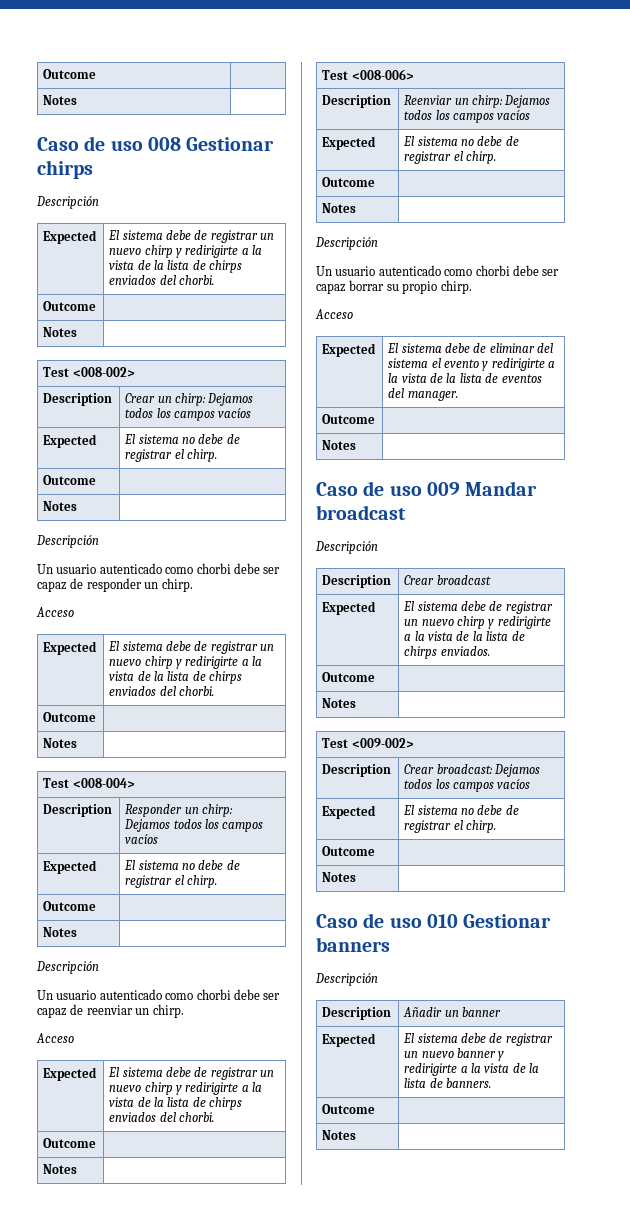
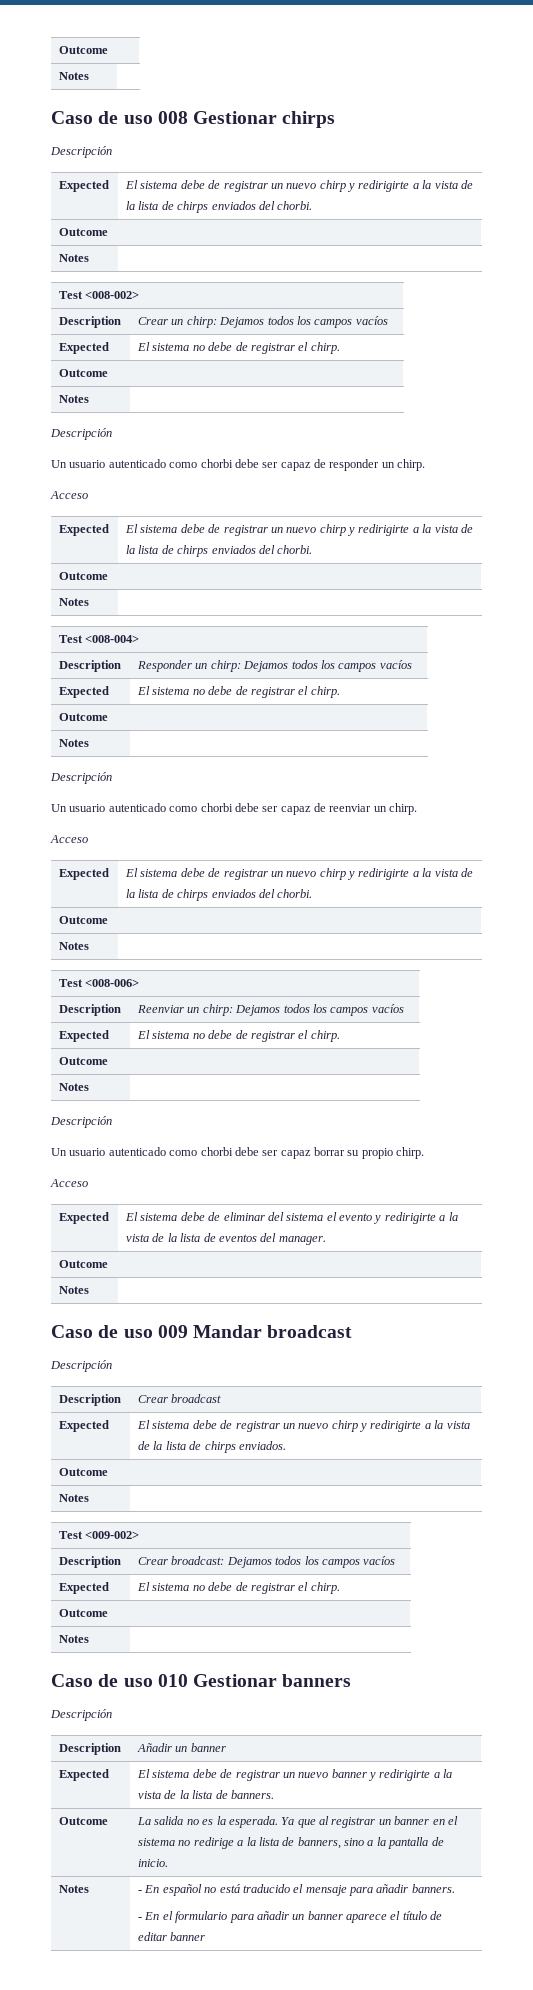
  Expected | El sistema debe de registrar un nuevo banner y redirigirte a la vista de la lista de banners.
- Outcome |
- Notes |
+ Outcome | La salida no es la esperada. Ya que al registrar un banner en el sistema no redirige a la lista de banners, sino a la pantalla de inicio.
+ Notes | - En español no está traducido el mensaje para añadir banners.
+ - En el formulario para añadir un banner aparece el título de editar banner

